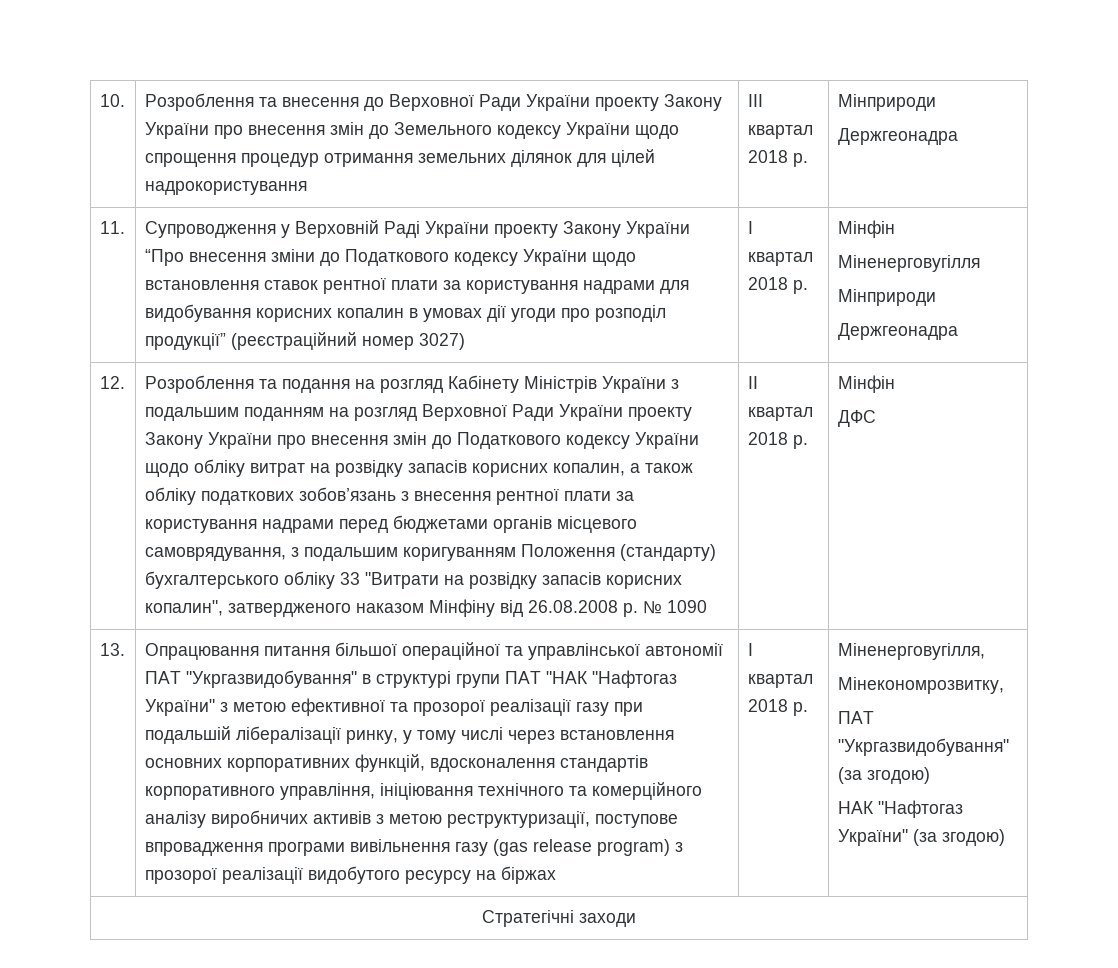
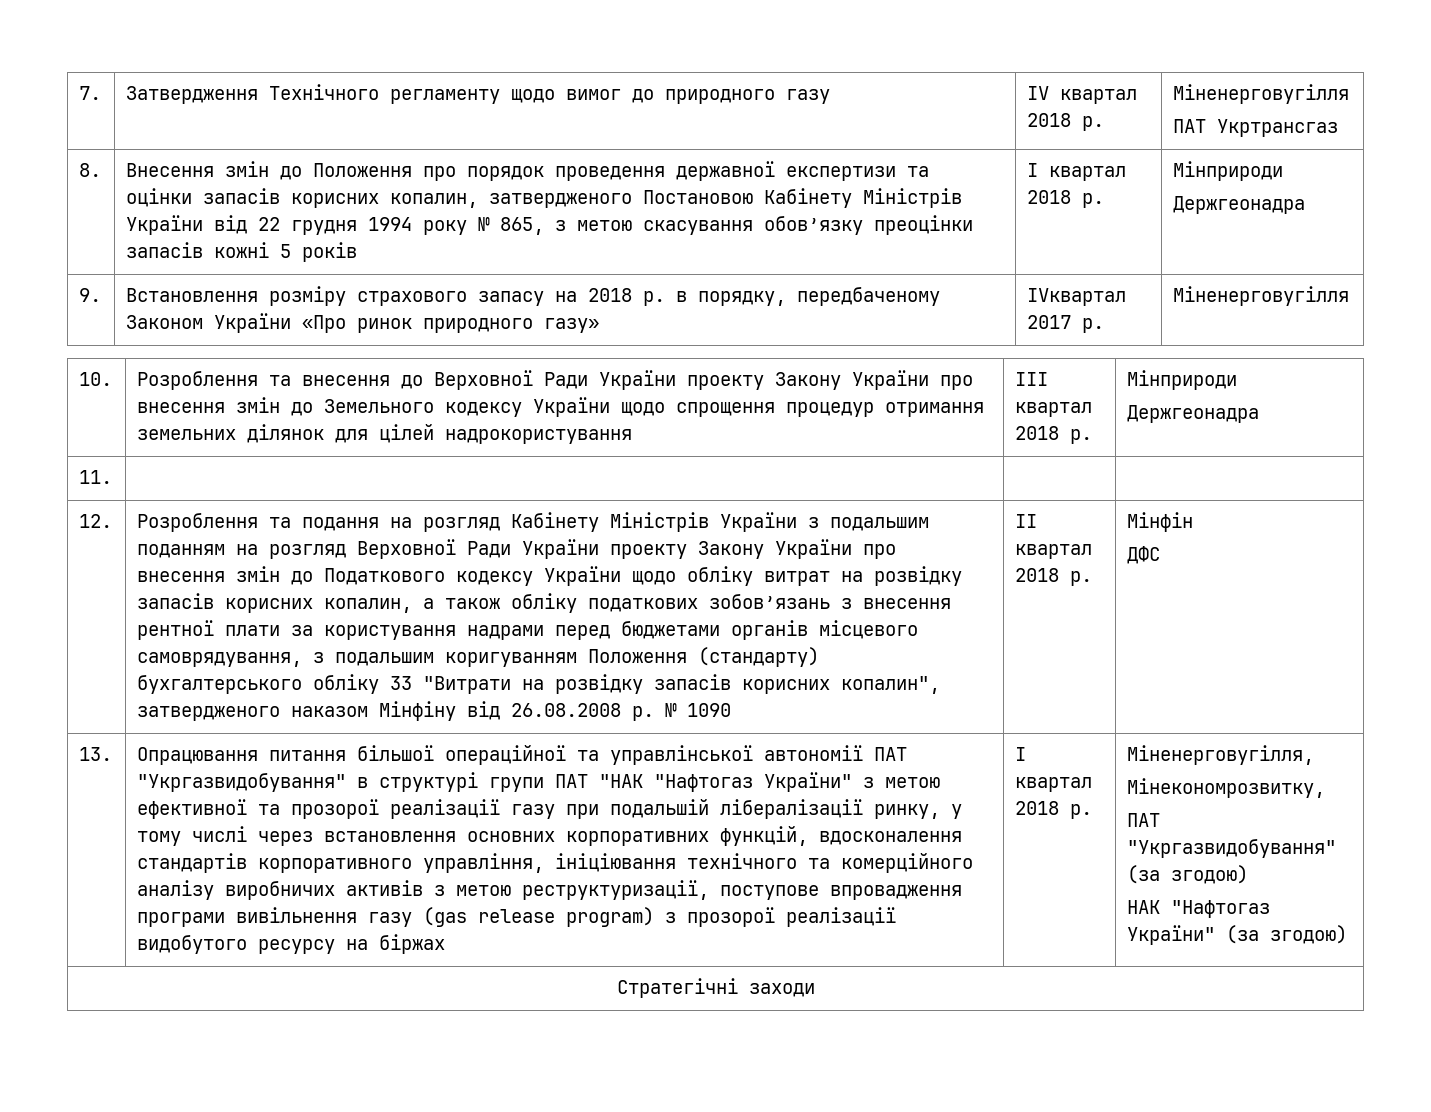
+ 7. | Затвердження Технічного регламенту щодо вимог до природного газу | ІV квартал 2018 р. | Міненерговугілля
+ ПАТ Укртрансгаз
+ 8. | Внесення змін до Положення про порядок проведення державної експертизи та оцінки запасів корисних копалин, затвердженого Постановою Кабінету Міністрів України від 22 грудня 1994 року № 865, з метою скасування обов’язку преоцінки запасів кожні 5 років | І квартал 2018 р. | Мінприроди
+ Держгеонадра
+ 9. | Встановлення розміру страхового запасу на 2018 р. в порядку, передбаченому Законом України «Про ринок природного газу» | IVквартал 2017 р. | Міненерговугілля
- Супроводження у Верховній Раді України проекту Закону України “Про внесення зміни до Податкового кодексу України щодо встановлення ставок рентної плати за користування надрами для видобування корисних копалин в умовах дії угоди про розподіл продукції” (реєстраційний номер 3027) | І квартал 2018 р. | Мінфін
- Міненерговугілля
- Мінприроди
- Держгеонадра

